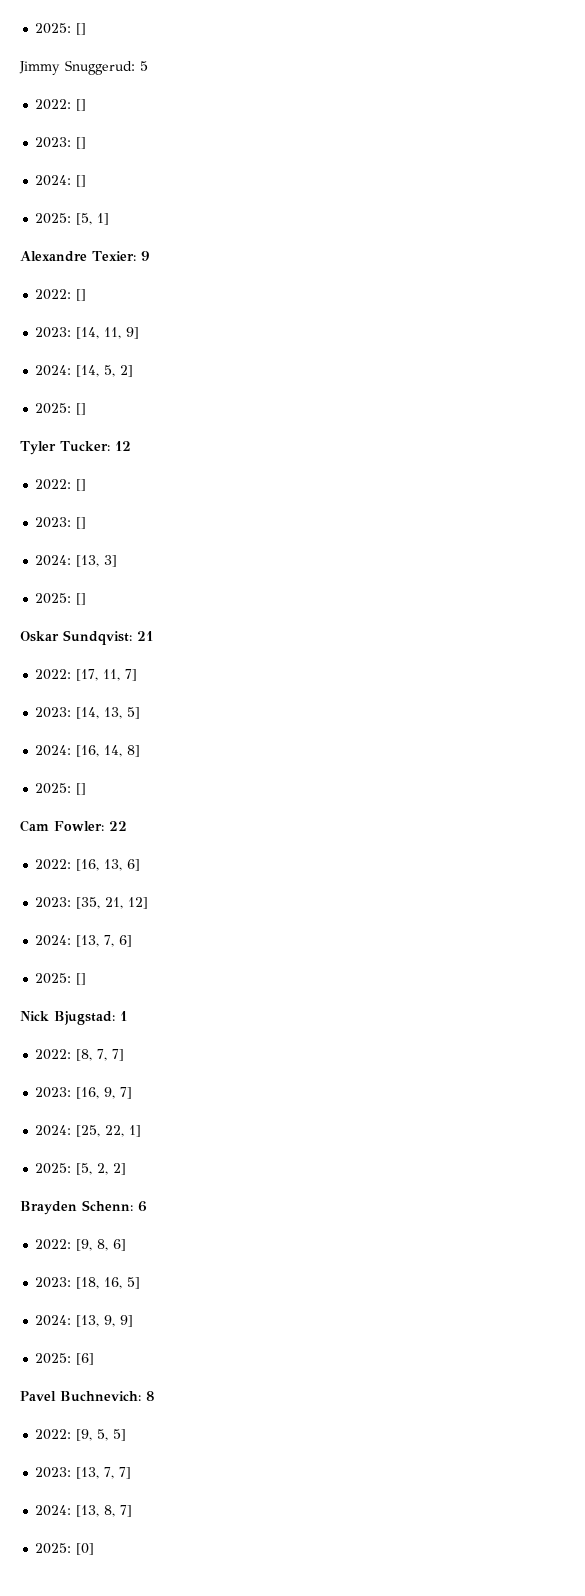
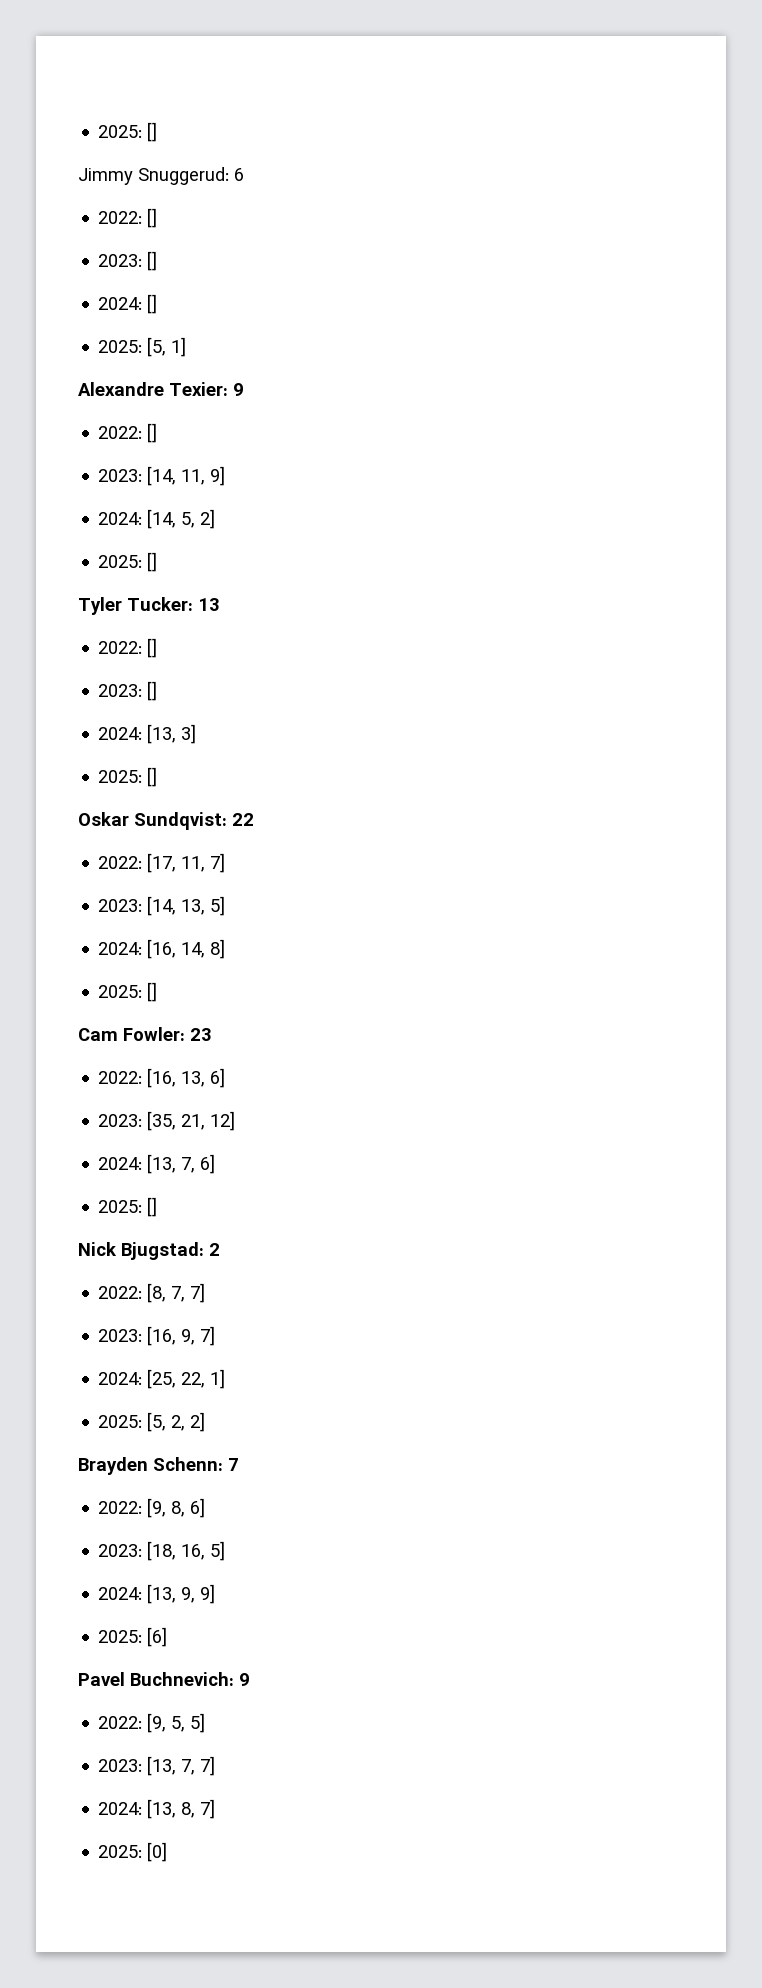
- Jimmy Snuggerud: 5
+ Jimmy Snuggerud: 6
- Tyler Tucker: 12
+ Tyler Tucker: 13
- Oskar Sundqvist: 21
+ Oskar Sundqvist: 22
- Cam Fowler: 22
+ Cam Fowler: 23
- Nick Bjugstad: 1
+ Nick Bjugstad: 2
- Brayden Schenn: 6
+ Brayden Schenn: 7
- Pavel Buchnevich: 8
+ Pavel Buchnevich: 9

